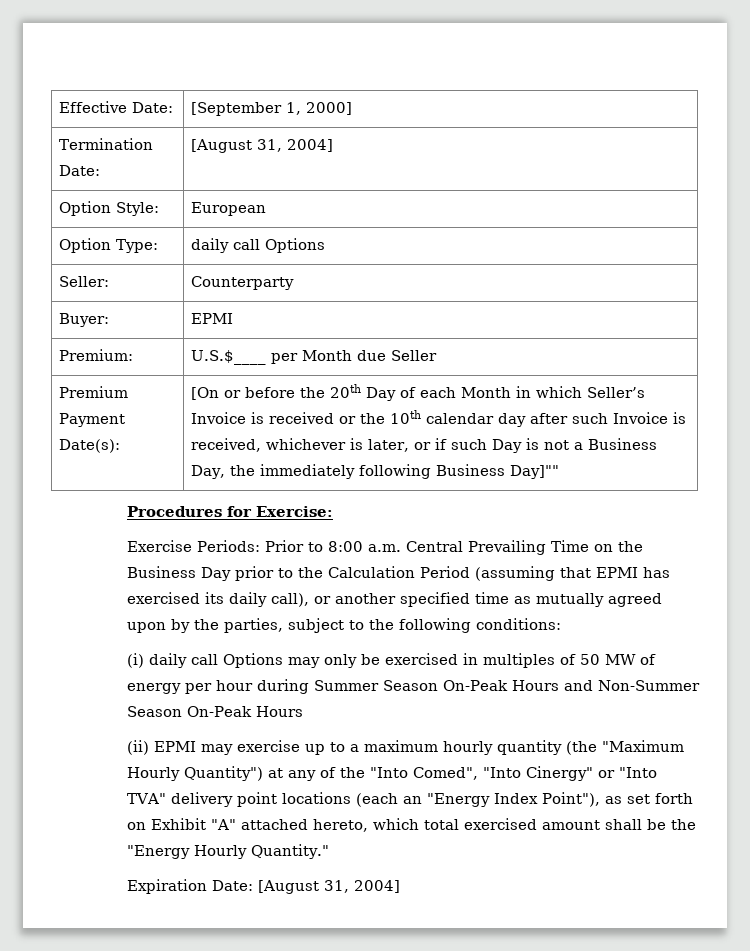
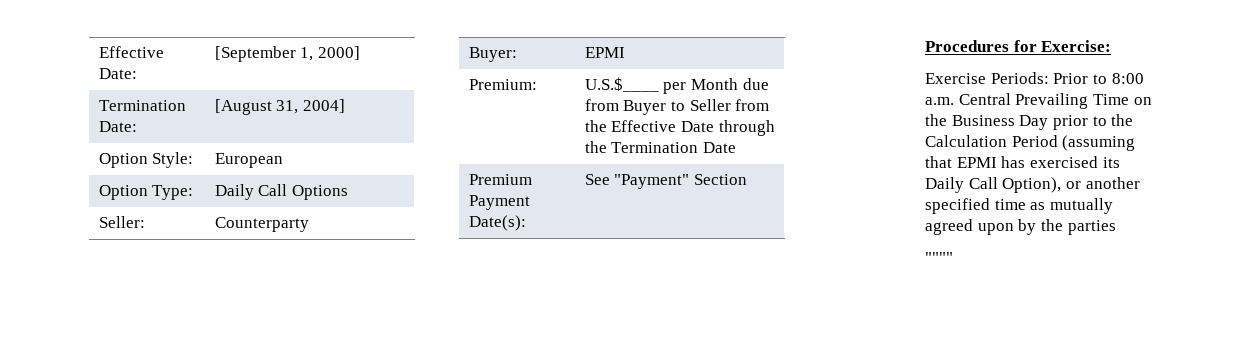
- Option Type: | daily call Options
+ Option Type: | Daily Call Options
- Premium: | U.S.$____ per Month due Seller
- Premium Payment Date(s): | [On or before the 20th Day of each Month in which Seller’s Invoice is received or the 10th calendar day after such Invoice is received, whichever is later, or if such Day is not a Business Day, the immediately following Business Day]""
+ Premium: | U.S.$____ per Month due from Buyer to Seller from the Effective Date through the Termination Date
+ Premium Payment Date(s): | See "Payment" Section
- Exercise Periods: Prior to 8:00 a.m. Central Prevailing Time on the Business Day prior to the Calculation Period (assuming that EPMI has exercised its daily call), or another specified time as mutually agreed upon by the parties, subject to the following conditions:
- (i) daily call Options may only be exercised in multiples of 50 MW of energy per hour during Summer Season On-Peak Hours and Non-Summer Season On-Peak Hours
- (ii) EPMI may exercise up to a maximum hourly quantity (the "Maximum Hourly Quantity") at any of the "Into Comed", "Into Cinergy" or "Into TVA" delivery point locations (each an "Energy Index Point"), as set forth on Exhibit "A" attached hereto, which total exercised amount shall be the "Energy Hourly Quantity."
- Expiration Date: [August 31, 2004]
+ Exercise Periods: Prior to 8:00 a.m. Central Prevailing Time on the Business Day prior to the Calculation Period (assuming that EPMI has exercised its Daily Call Option), or another specified time as mutually agreed upon by the parties
+ """"

